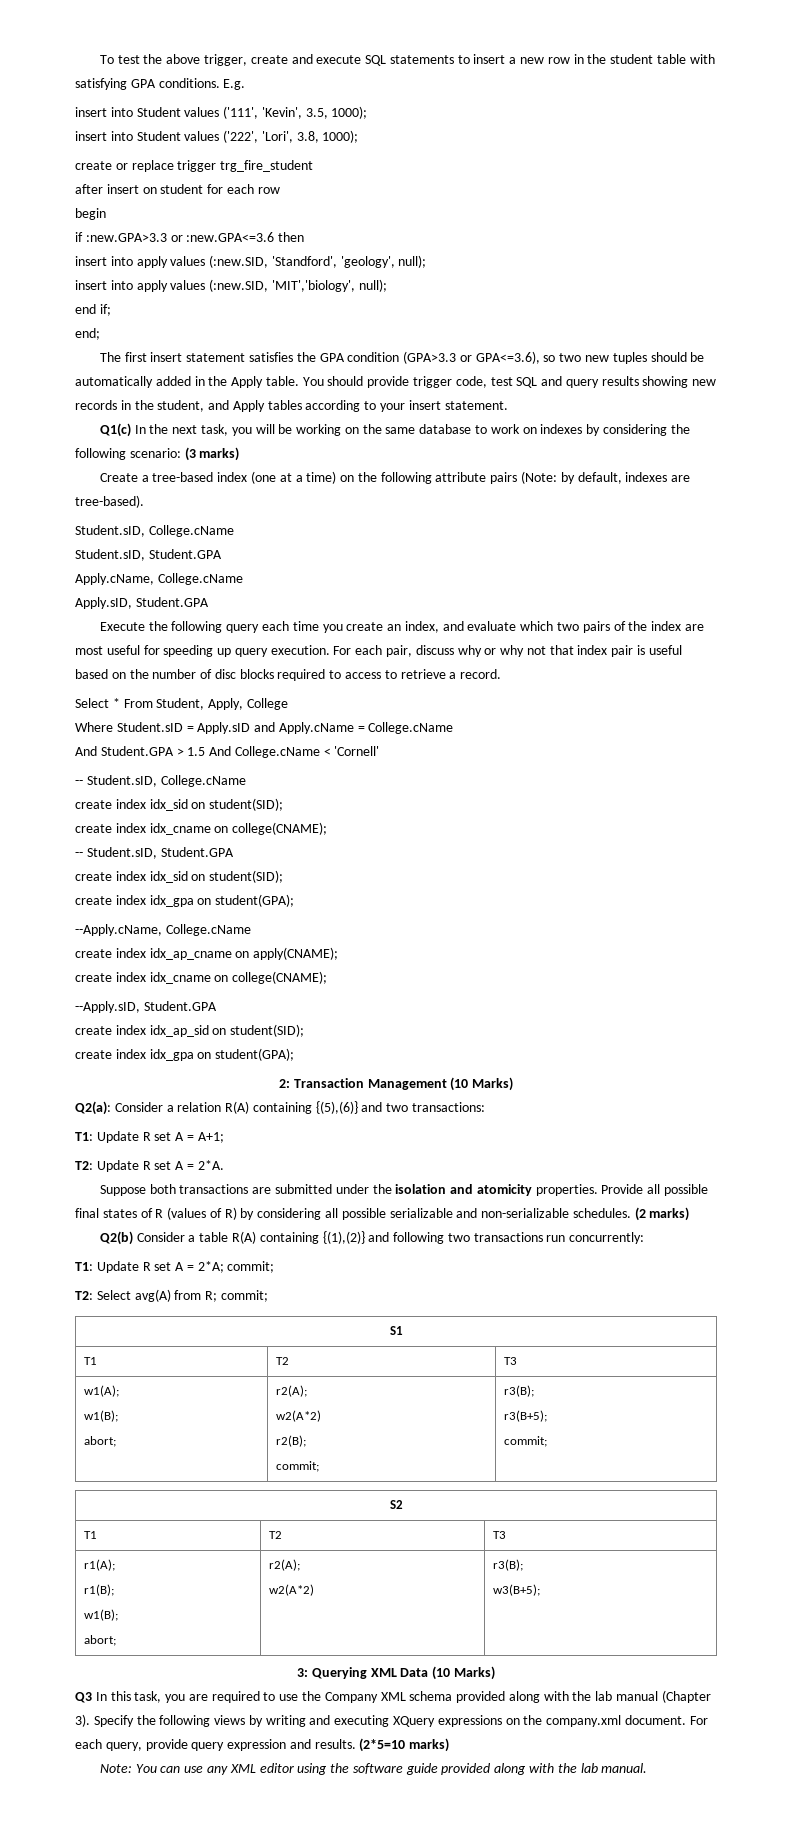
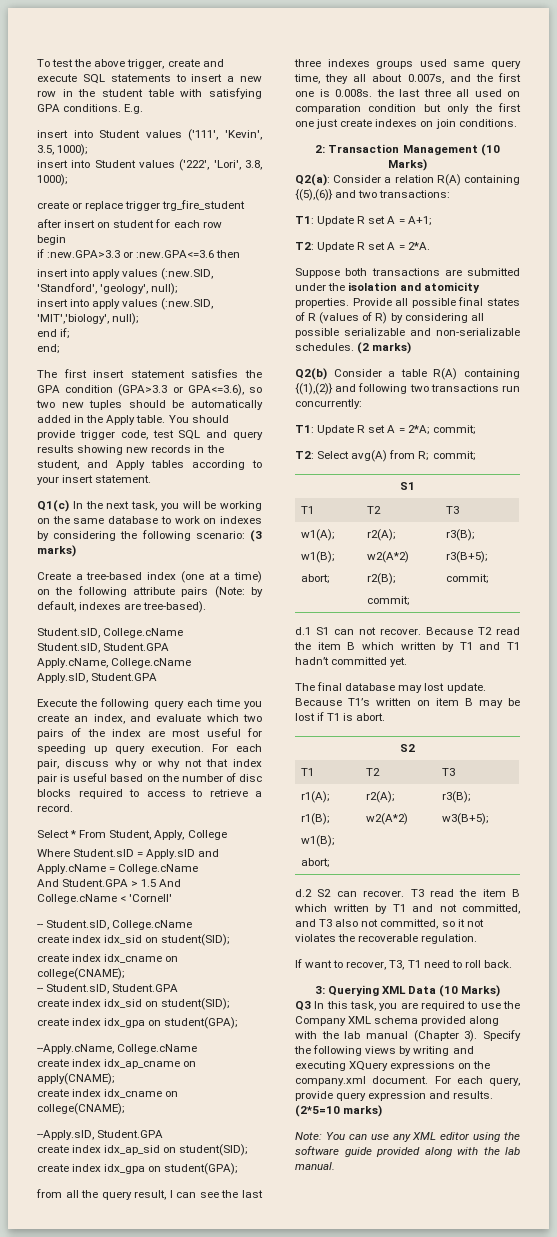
+ from all the query result, I can see the last three indexes groups used same query time, they all about 0.007s, and the first one is 0.008s. the last three all used on comparation condition but only the first one just create indexes on join conditions.
+ d.1 S1 can not recover. Because T2 read the item B which written by T1 and T1 hadn’t committed yet.
+ The final database may lost update. Because T1’s written on item B may be lost if T1 is abort.
+ d.2 S2 can recover. T3 read the item B which written by T1 and not committed, and T3 also not committed, so it not violates the recoverable regulation.
+ If want to recover, T3, T1 need to roll back.

